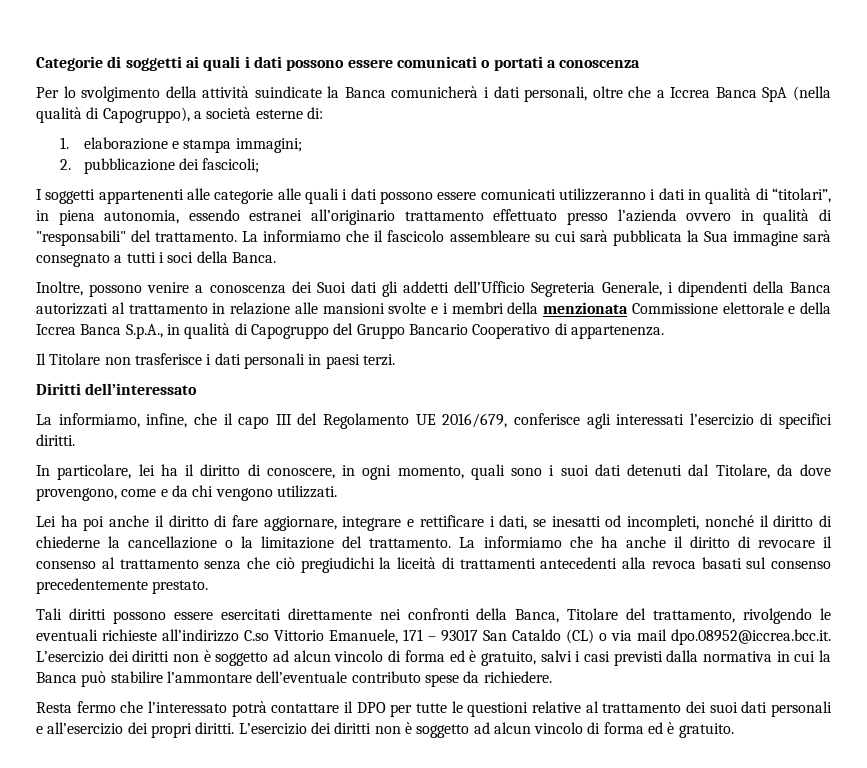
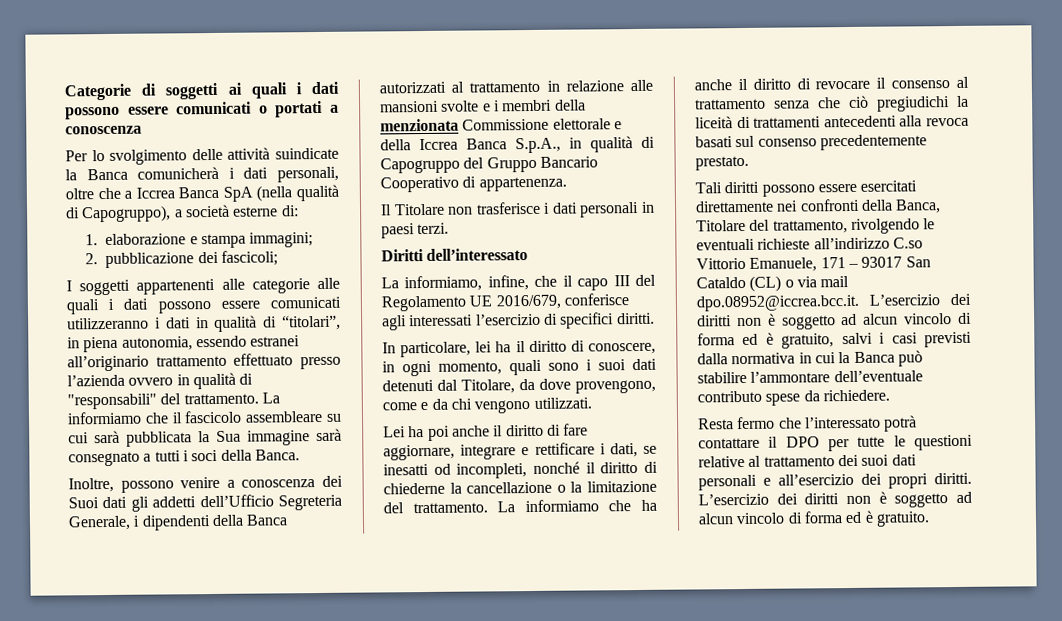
- Per lo svolgimento della attività suindicate la Banca comunicherà i dati personali, oltre che a Iccrea Banca SpA (nella qualità di Capogruppo), a società esterne di:
+ Per lo svolgimento delle attività suindicate la Banca comunicherà i dati personali, oltre che a Iccrea Banca SpA (nella qualità di Capogruppo), a società esterne di:

